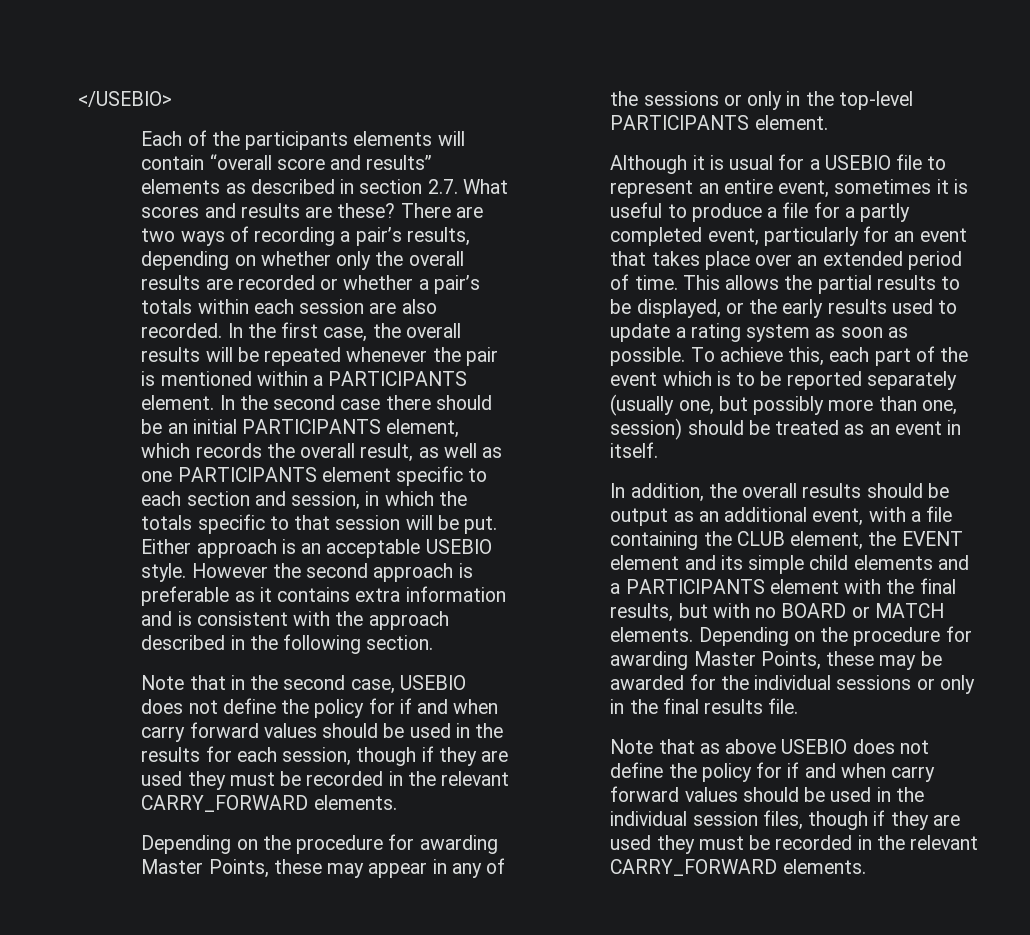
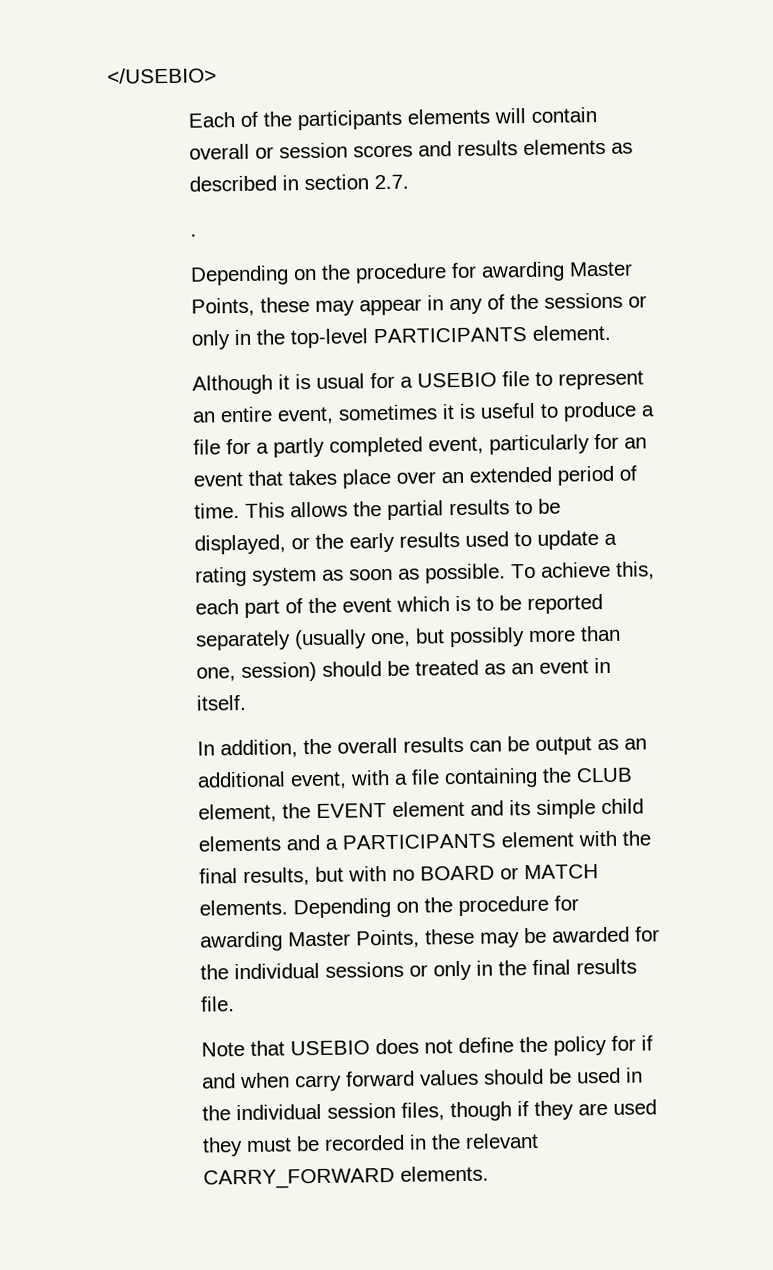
- Each of the participants elements will contain “overall score and results” elements as described in section 2.7. What scores and results are these? There are two ways of recording a pair’s results, depending on whether only the overall results are recorded or whether a pair’s totals within each session are also recorded. In the first case, the overall results will be repeated whenever the pair is mentioned within a PARTICIPANTS element. In the second case there should be an initial PARTICIPANTS element, which records the overall result, as well as one PARTICIPANTS element specific to each section and session, in which the totals specific to that session will be put. Either approach is an acceptable USEBIO style. However the second approach is preferable as it contains extra information and is consistent with the approach described in the following section.
- Note that in the second case, USEBIO does not define the policy for if and when carry forward values should be used in the results for each session, though if they are used they must be recorded in the relevant CARRY_FORWARD elements.
+ Each of the participants elements will contain overall or session scores and results elements as described in section 2.7.
+ .
- In addition, the overall results should be output as an additional event, with a file containing the CLUB element, the EVENT element and its simple child elements and a PARTICIPANTS element with the final results, but with no BOARD or MATCH elements.
+ In addition, the overall results can be output as an additional event, with a file containing the CLUB element, the EVENT element and its simple child elements and a PARTICIPANTS element with the final results, but with no BOARD or MATCH elements.
- Note that as above USEBIO does not define the policy for if and when carry forward values should be used in the individual session files, though if they are used they must be recorded in the relevant CARRY_FORWARD elements.
+ Note that USEBIO does not define the policy for if and when carry forward values should be used in the individual session files, though if they are used they must be recorded in the relevant CARRY_FORWARD elements.

